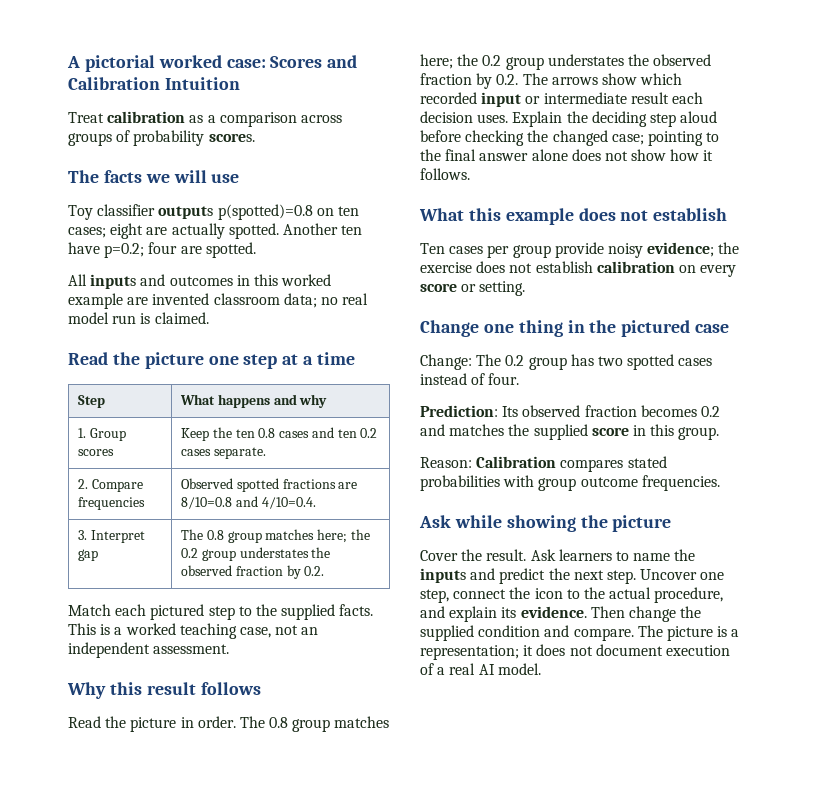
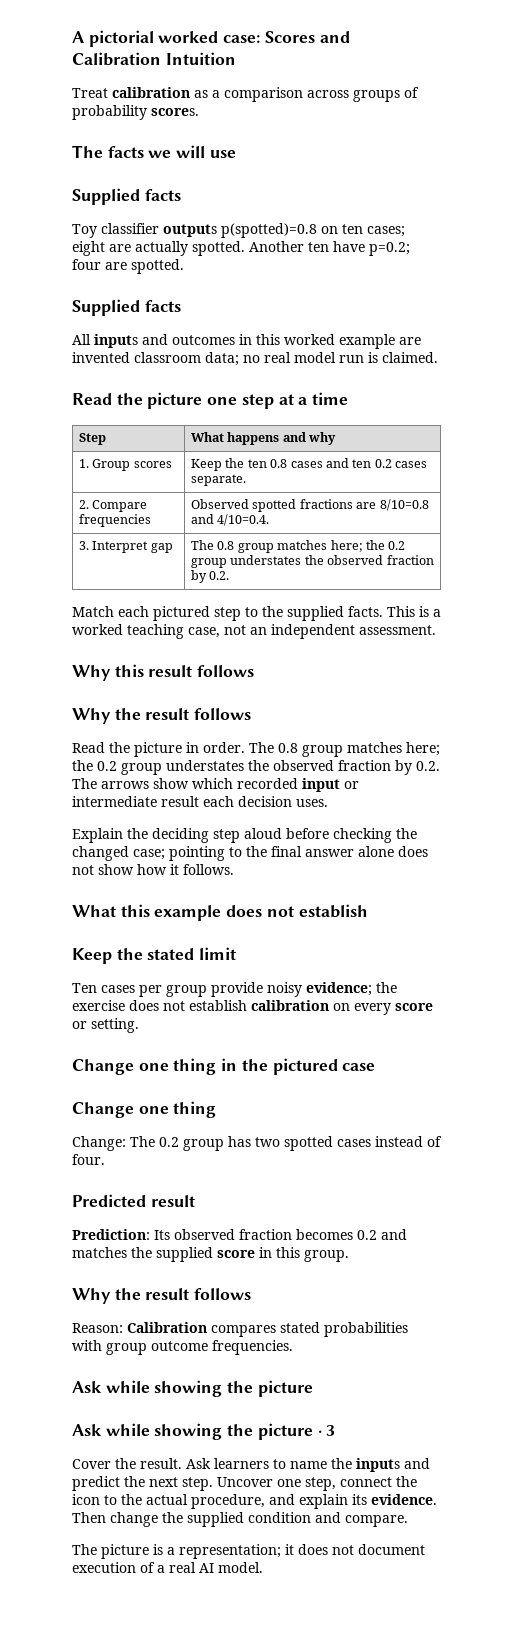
  The facts we will use
+ Supplied facts
  Another ten have p=0.2; four are spotted.
+ Supplied facts
  Why this result follows
+ Why the result follows
- The 0.8 group matches here; the 0.2 group understates the observed fraction by 0.2. The arrows show which recorded input or intermediate result each decision uses. Explain the deciding step aloud before checking the changed case; pointing to the final answer alone does not show how it follows.
+ The 0.8 group matches here; the 0.2 group understates the observed fraction by 0.2. The arrows show which recorded input or intermediate result each decision uses.
+ Explain the deciding step aloud before checking the changed case; pointing to the final answer alone does not show how it follows.
+ Keep the stated limit
  Change one thing in the pictured case
+ Change one thing
+ Predicted result
  Prediction: Its observed fraction becomes 0.2 and matches the supplied score in this group.
+ Why the result follows
+ Ask while showing the picture · 3
- Then change the supplied condition and compare. The picture is a representation; it does not document execution of a real AI model.
+ Then change the supplied condition and compare.
+ The picture is a representation; it does not document execution of a real AI model.

